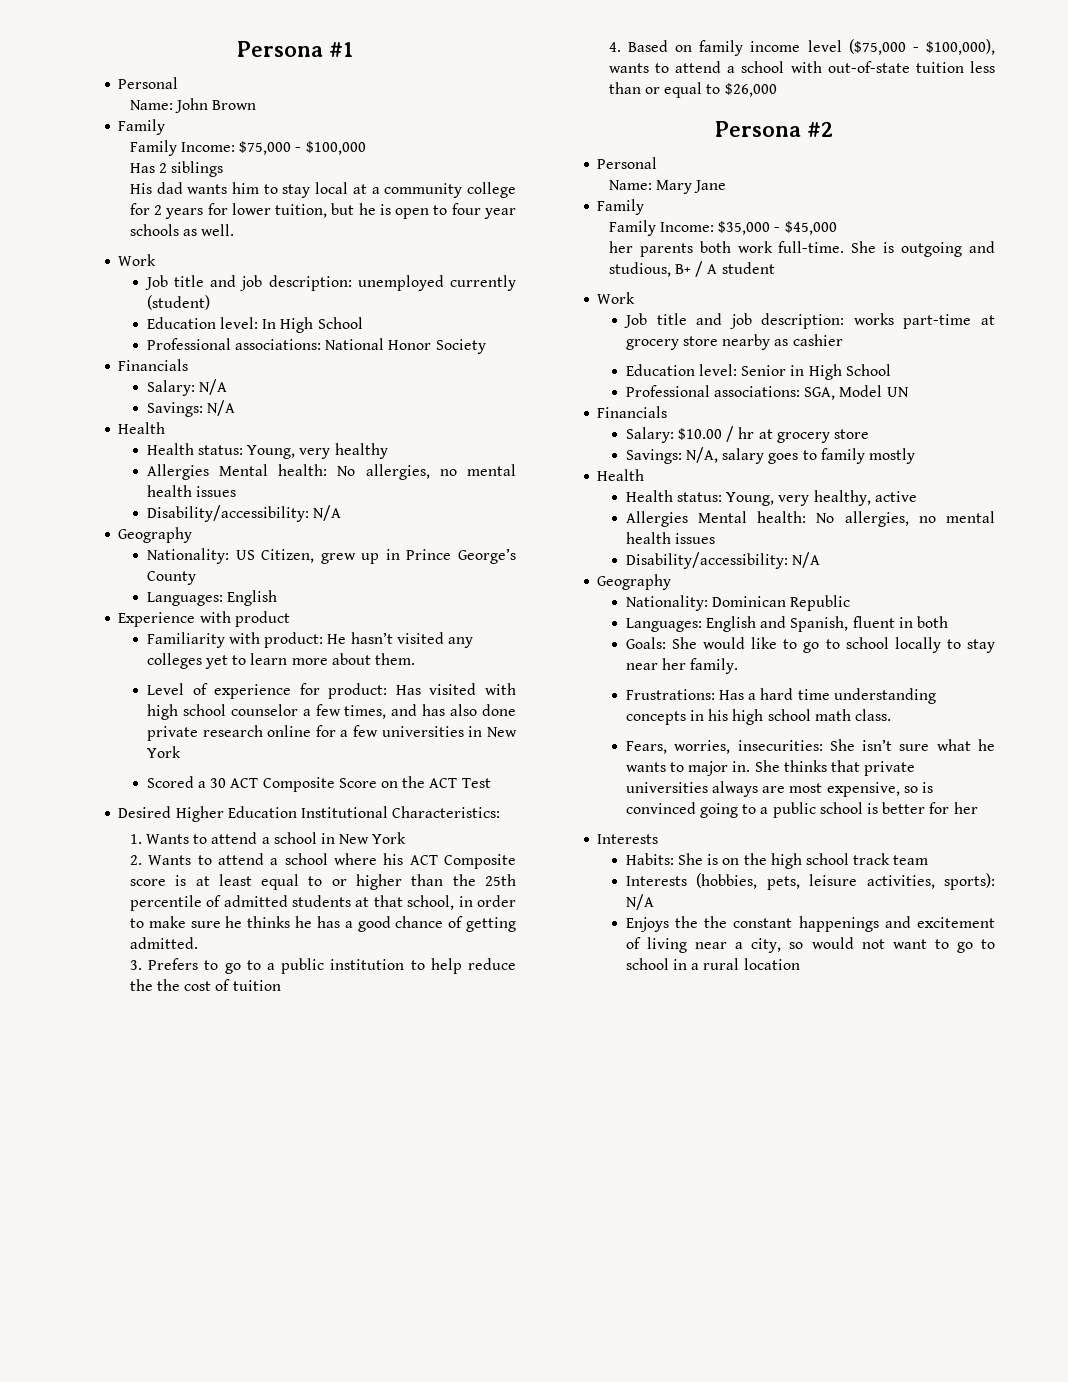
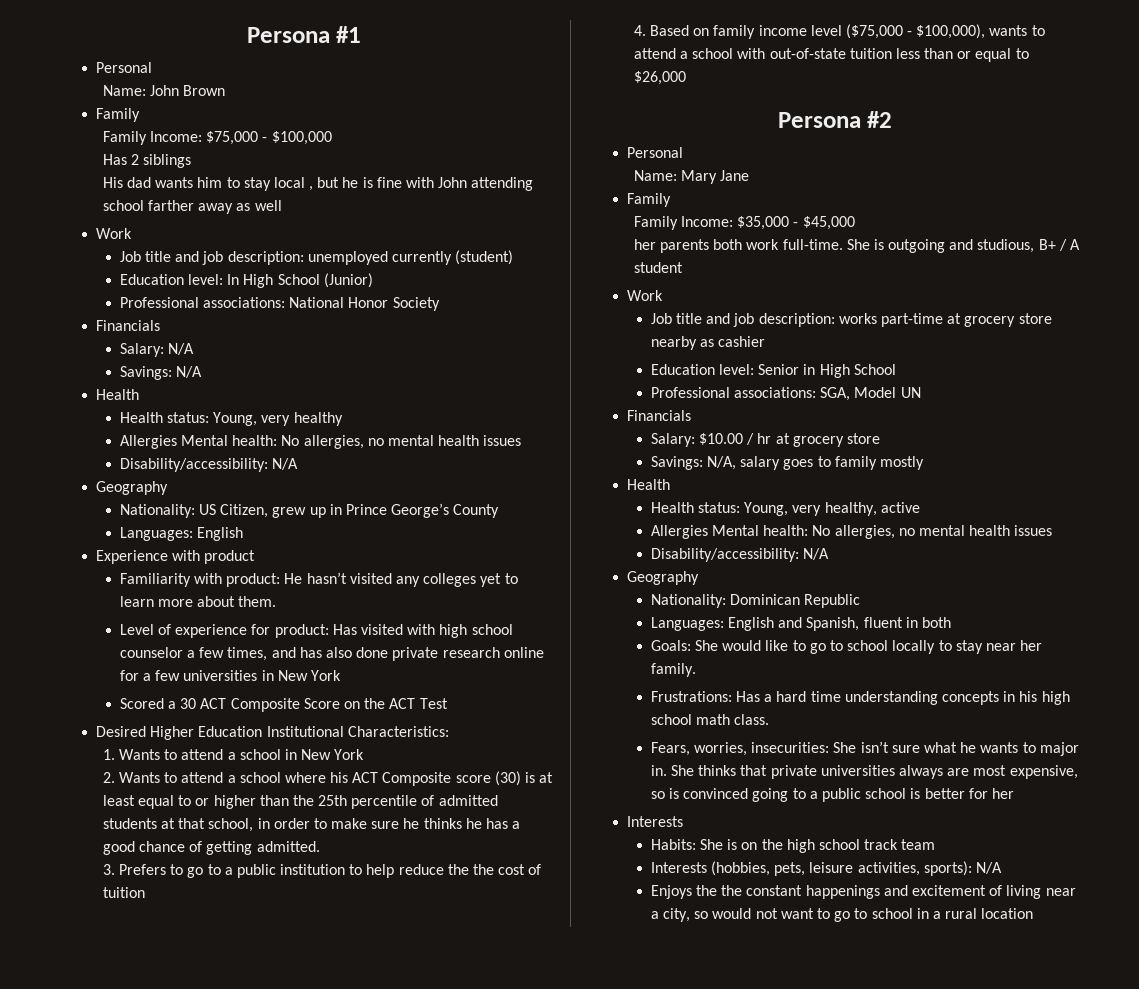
- His dad wants him to stay local at a community college for 2 years for lower tuition, but he is open to four year schools as well.
+ His dad wants him to stay local , but he is fine with John attending school farther away as well
- Education level: In High School
+ Education level: In High School (Junior)
- 2. Wants to attend a school where his ACT Composite score is at least equal to or higher than the 25th percentile of admitted students at that school, in order to make sure he thinks he has a good chance of getting admitted.
+ 2. Wants to attend a school where his ACT Composite score (30) is at least equal to or higher than the 25th percentile of admitted students at that school, in order to make sure he thinks he has a good chance of getting admitted.

